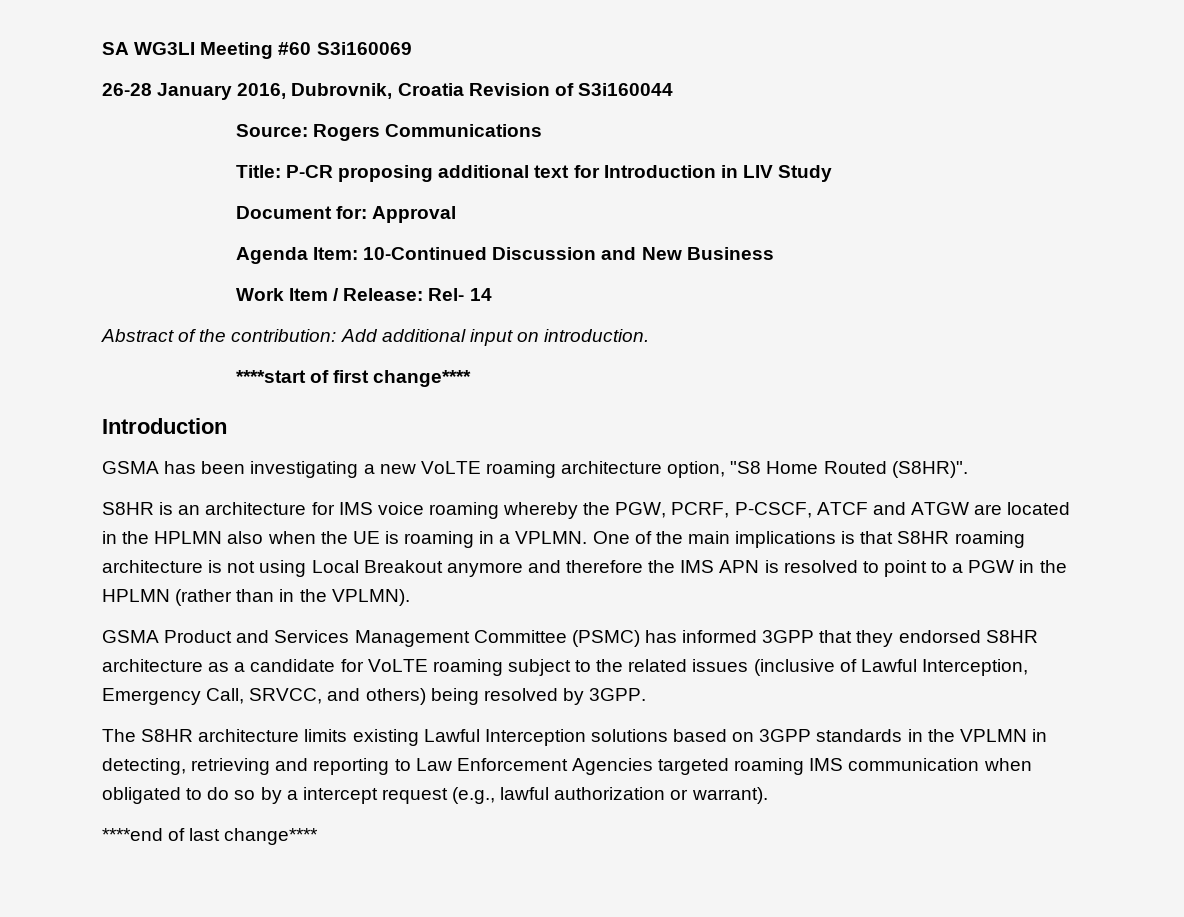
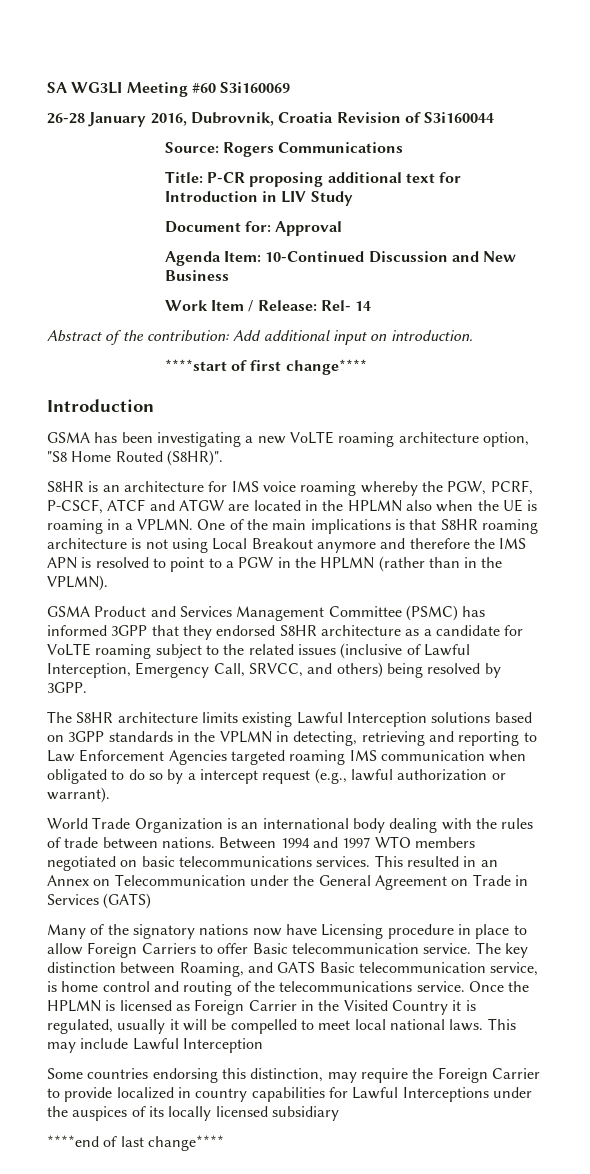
+ World Trade Organization is an international body dealing with the rules of trade between nations. Between 1994 and 1997 WTO members negotiated on basic telecommunications services. This resulted in an Annex on Telecommunication under the General Agreement on Trade in Services (GATS)
+ Many of the signatory nations now have Licensing procedure in place to allow Foreign Carriers to offer Basic telecommunication service. The key distinction between Roaming, and GATS Basic telecommunication service, is home control and routing of the telecommunications service. Once the HPLMN is licensed as Foreign Carrier in the Visited Country it is regulated, usually it will be compelled to meet local national laws. This may include Lawful Interception
+ Some countries endorsing this distinction, may require the Foreign Carrier to provide localized in country capabilities for Lawful Interceptions under the auspices of its locally licensed subsidiary

